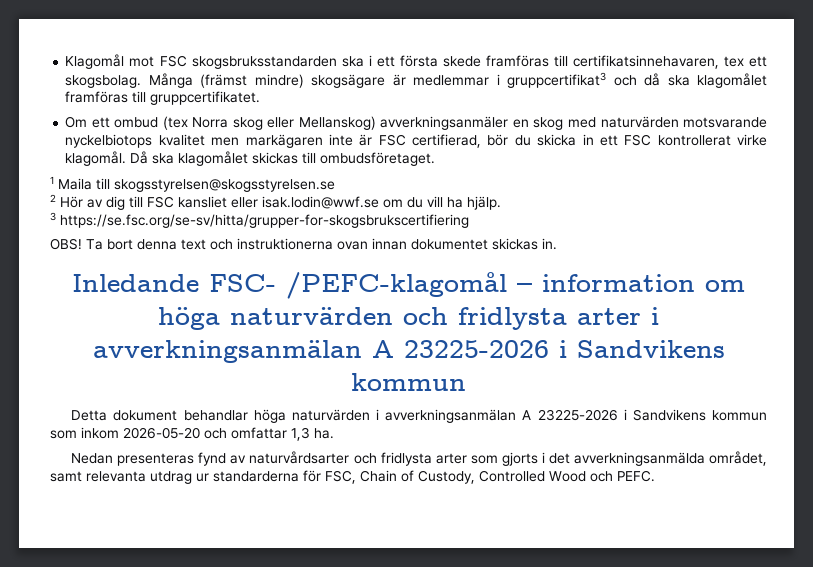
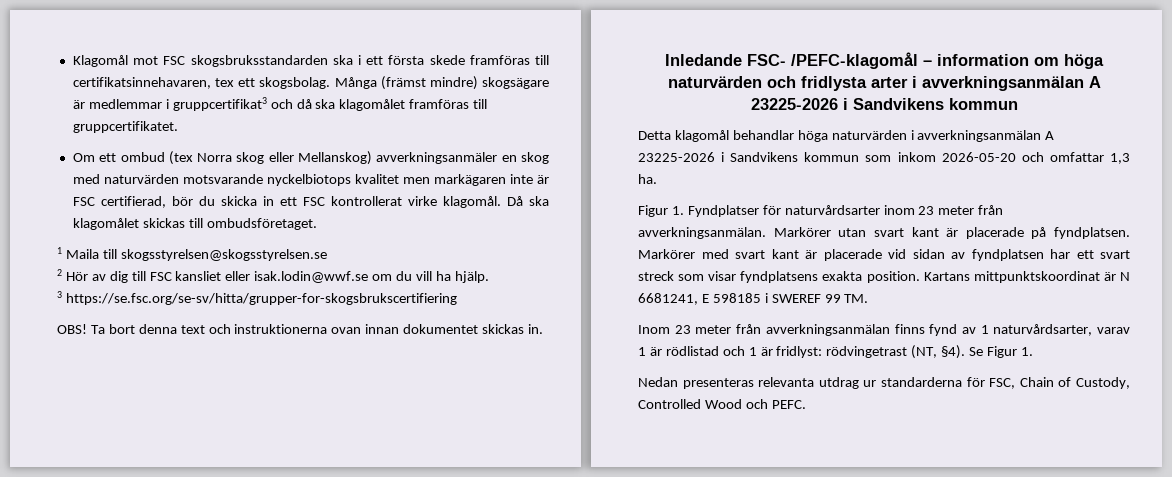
- Detta dokument behandlar höga naturvärden i avverkningsanmälan A 23225-2026 i Sandvikens kommun som inkom 2026-05-20 och omfattar 1,3 ha.
+ Detta klagomål behandlar höga naturvärden i avverkningsanmälan A 23225-2026 i Sandvikens kommun som inkom 2026-05-20 och omfattar 1,3 ha.
- Nedan presenteras fynd av naturvårdsarter och fridlysta arter som gjorts i det avverkningsanmälda området, samt relevanta utdrag ur standarderna för FSC, Chain of Custody, Controlled Wood och PEFC.
+ Figur 1. Fyndplatser för naturvårdsarter inom 23 meter från avverkningsanmälan. Markörer utan svart kant är placerade på fyndplatsen. Markörer med svart kant är placerade vid sidan av fyndplatsen har ett svart streck som visar fyndplatsens exakta position. Kartans mittpunktskoordinat är N 6681241, E 598185 i SWEREF 99 TM.
+ Inom 23 meter från avverkningsanmälan finns fynd av 1 naturvårdsarter, varav 1 är rödlistad och 1 är fridlyst: rödvingetrast (NT, §4). Se Figur 1.
+ Nedan presenteras relevanta utdrag ur standarderna för FSC, Chain of Custody, Controlled Wood och PEFC.

